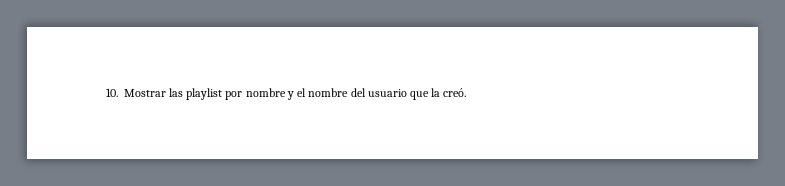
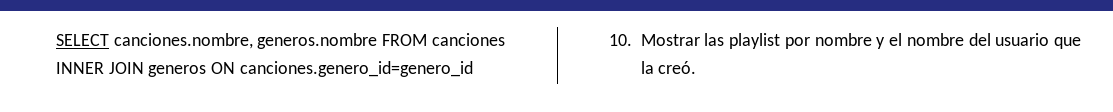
+ SELECT canciones.nombre, generos.nombre FROM canciones INNER JOIN generos ON canciones.genero_id=genero_id

